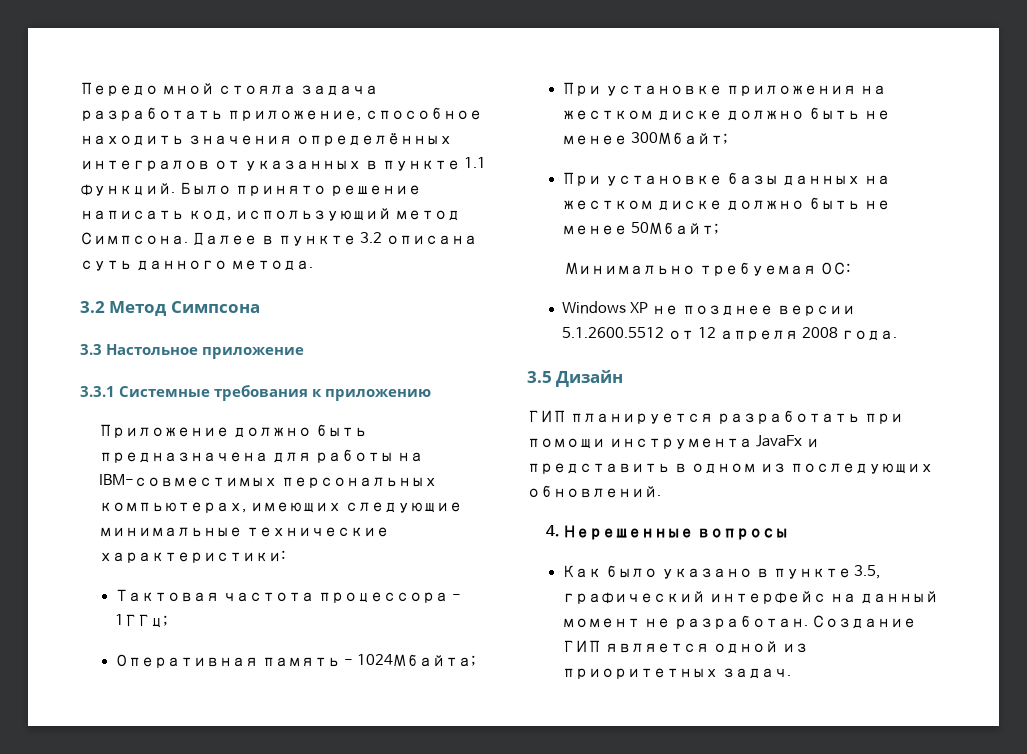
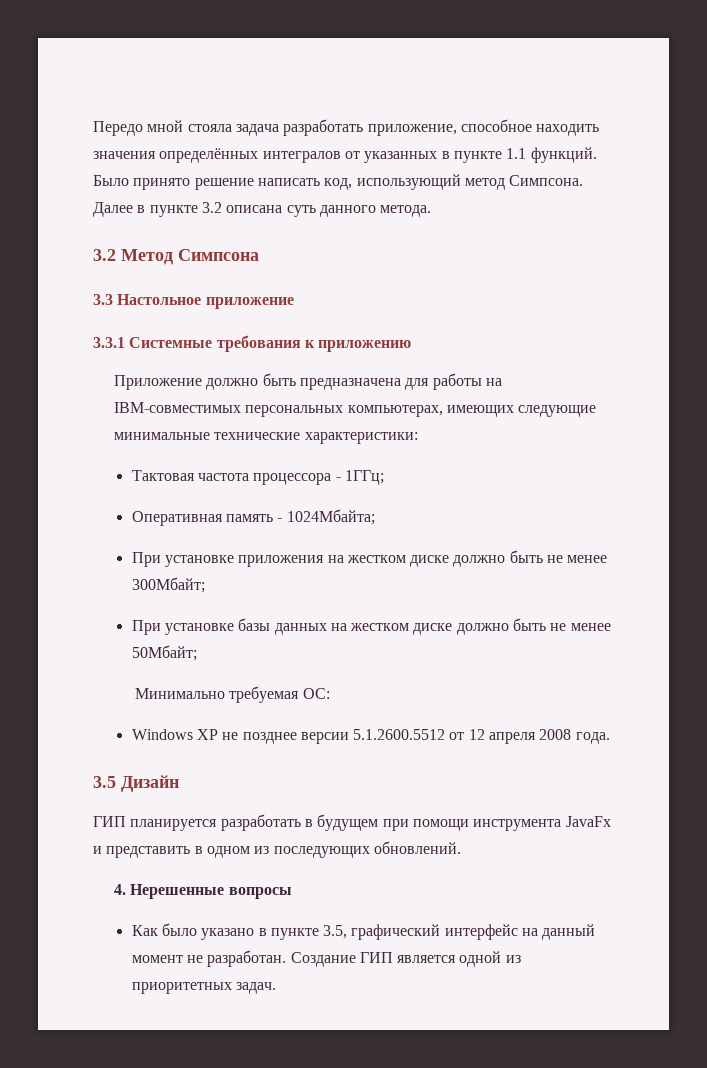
- ГИП планируется разработать при помощи инструмента JavaFx и представить в одном из последующих обновлений.
+ ГИП планируется разработать в будущем при помощи инструмента JavaFx и представить в одном из последующих обновлений.

